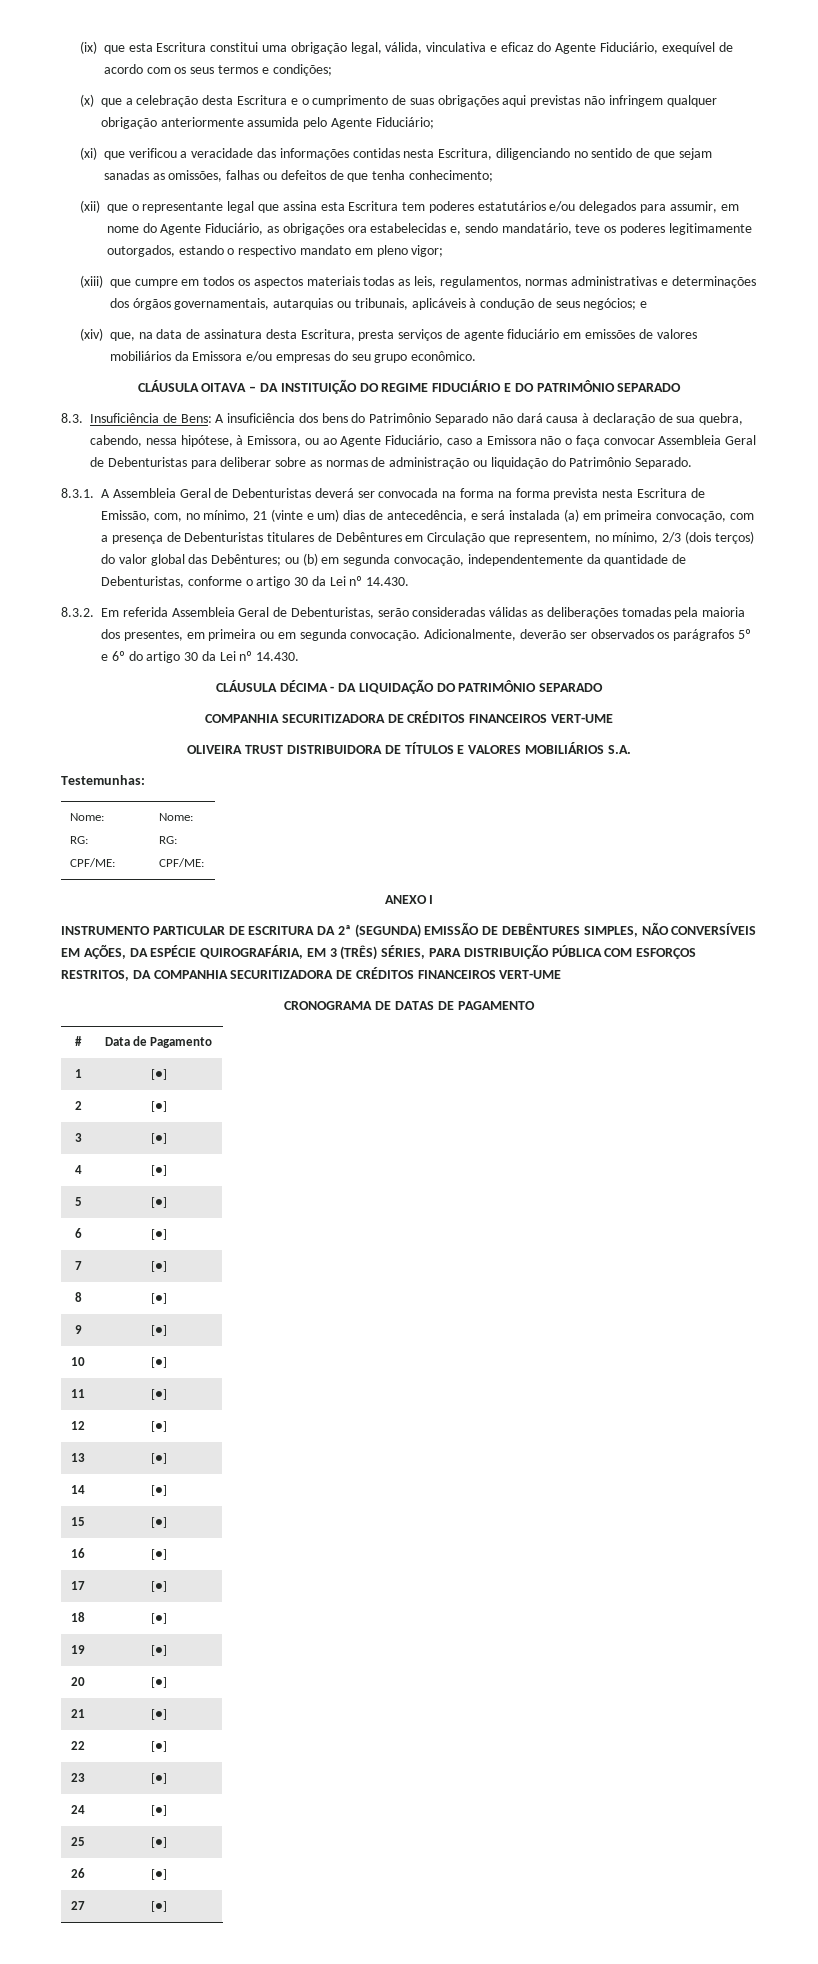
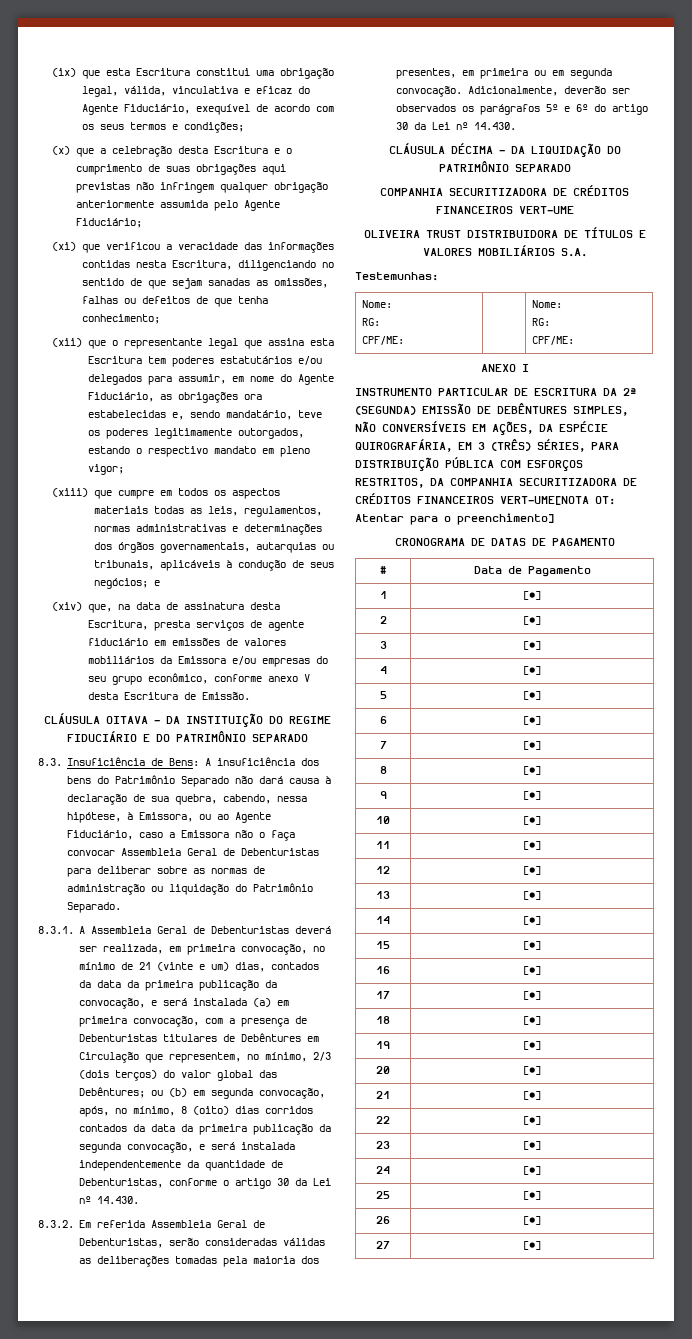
- (xiv) que, na data de assinatura desta Escritura, presta serviços de agente fiduciário em emissões de valores mobiliários da Emissora e/ou empresas do seu grupo econômico.
+ (xiv) que, na data de assinatura desta Escritura, presta serviços de agente fiduciário em emissões de valores mobiliários da Emissora e/ou empresas do seu grupo econômico, conforme anexo V desta Escritura de Emissão.
- 8.3.1. A Assembleia Geral de Debenturistas deverá ser convocada na forma na forma prevista nesta Escritura de Emissão, com, no mínimo, 21 (vinte e um) dias de antecedência, e será instalada (a) em primeira convocação, com a presença de Debenturistas titulares de Debêntures em Circulação que representem, no mínimo, 2/3 (dois terços) do valor global das Debêntures; ou (b) em segunda convocação, independentemente da quantidade de Debenturistas, conforme o artigo 30 da Lei nº 14.430.
+ 8.3.1. A Assembleia Geral de Debenturistas deverá ser realizada, em primeira convocação, no mínimo de 21 (vinte e um) dias, contados da data da primeira publicação da convocação, e será instalada (a) em primeira convocação, com a presença de Debenturistas titulares de Debêntures em Circulação que representem, no mínimo, 2/3 (dois terços) do valor global das Debêntures; ou (b) em segunda convocação, após, no mínimo, 8 (oito) dias corridos contados da data da primeira publicação da segunda convocação, e será instalada independentemente da quantidade de Debenturistas, conforme o artigo 30 da Lei nº 14.430.
- INSTRUMENTO PARTICULAR DE ESCRITURA DA 2ª (SEGUNDA) EMISSÃO DE DEBÊNTURES SIMPLES, NÃO CONVERSÍVEIS EM AÇÕES, DA ESPÉCIE QUIROGRAFÁRIA, EM 3 (TRÊS) SÉRIES, PARA DISTRIBUIÇÃO PÚBLICA COM ESFORÇOS RESTRITOS, DA COMPANHIA SECURITIZADORA DE CRÉDITOS FINANCEIROS VERT-UME
+ INSTRUMENTO PARTICULAR DE ESCRITURA DA 2ª (SEGUNDA) EMISSÃO DE DEBÊNTURES SIMPLES, NÃO CONVERSÍVEIS EM AÇÕES, DA ESPÉCIE QUIROGRAFÁRIA, EM 3 (TRÊS) SÉRIES, PARA DISTRIBUIÇÃO PÚBLICA COM ESFORÇOS RESTRITOS, DA COMPANHIA SECURITIZADORA DE CRÉDITOS FINANCEIROS VERT-UME[NOTA OT: Atentar para o preenchimento]

